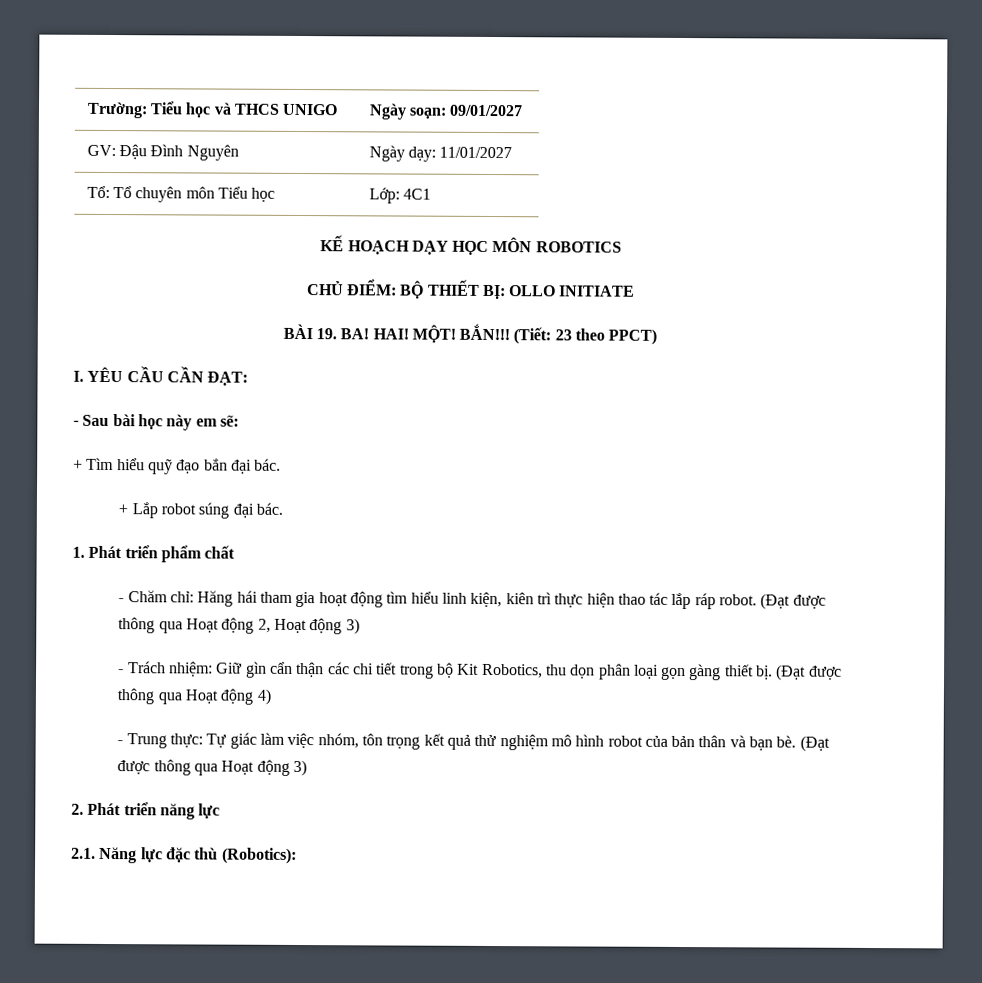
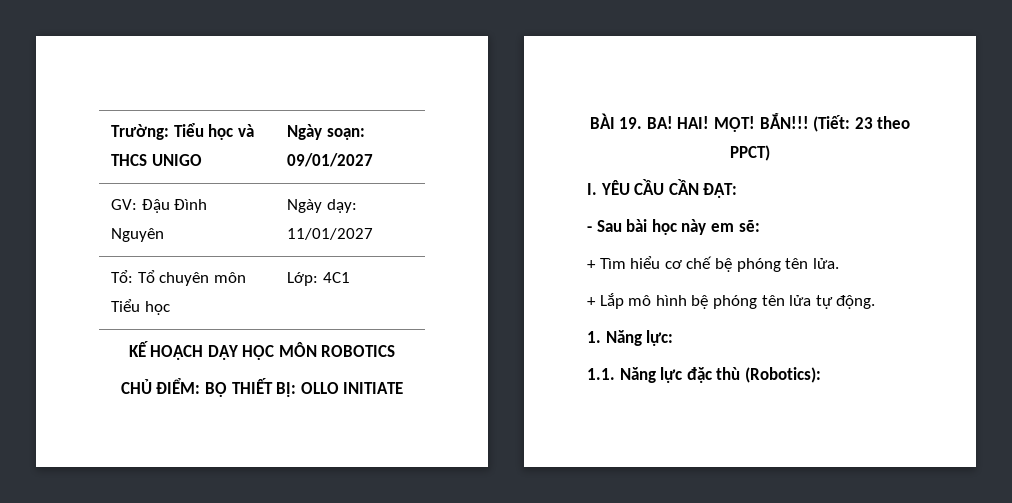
- + Tìm hiểu quỹ đạo bắn đại bác.
- + Lắp robot súng đại bác.
- 1. Phát triển phẩm chất
- - Chăm chỉ: Hăng hái tham gia hoạt động tìm hiểu linh kiện, kiên trì thực hiện thao tác lắp ráp robot. (Đạt được thông qua Hoạt động 2, Hoạt động 3)
- - Trách nhiệm: Giữ gìn cẩn thận các chi tiết trong bộ Kit Robotics, thu dọn phân loại gọn gàng thiết bị. (Đạt được thông qua Hoạt động 4)
- - Trung thực: Tự giác làm việc nhóm, tôn trọng kết quả thử nghiệm mô hình robot của bản thân và bạn bè. (Đạt được thông qua Hoạt động 3)
- 2. Phát triển năng lực
- 2.1. Năng lực đặc thù (Robotics):
+ + Tìm hiểu cơ chế bệ phóng tên lửa.
+ + Lắp mô hình bệ phóng tên lửa tự động.
+ 1. Năng lực:
+ 1.1. Năng lực đặc thù (Robotics):

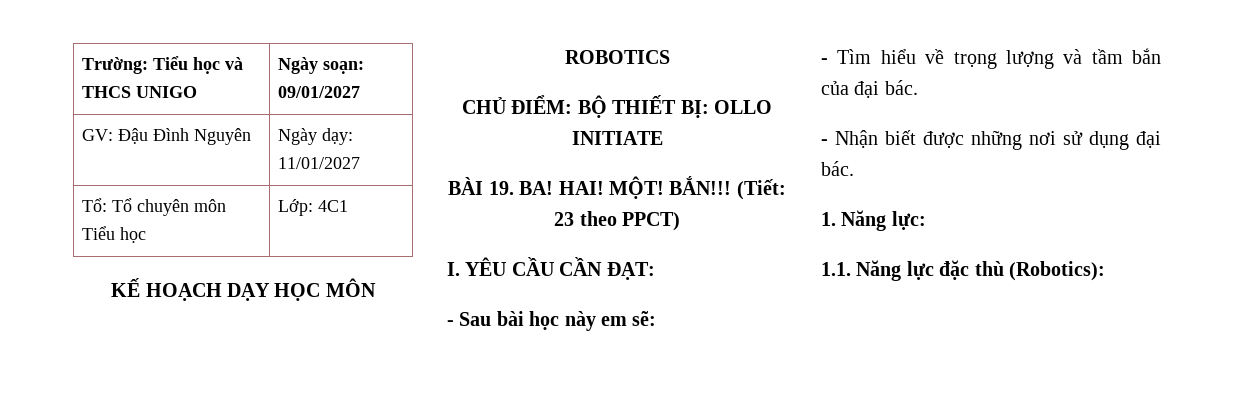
- + Tìm hiểu cơ chế bệ phóng tên lửa.
- + Lắp mô hình bệ phóng tên lửa tự động.
+ - Tìm hiểu về trọng lượng và tầm bắn của đại bác.
+ - Nhận biết được những nơi sử dụng đại bác.

